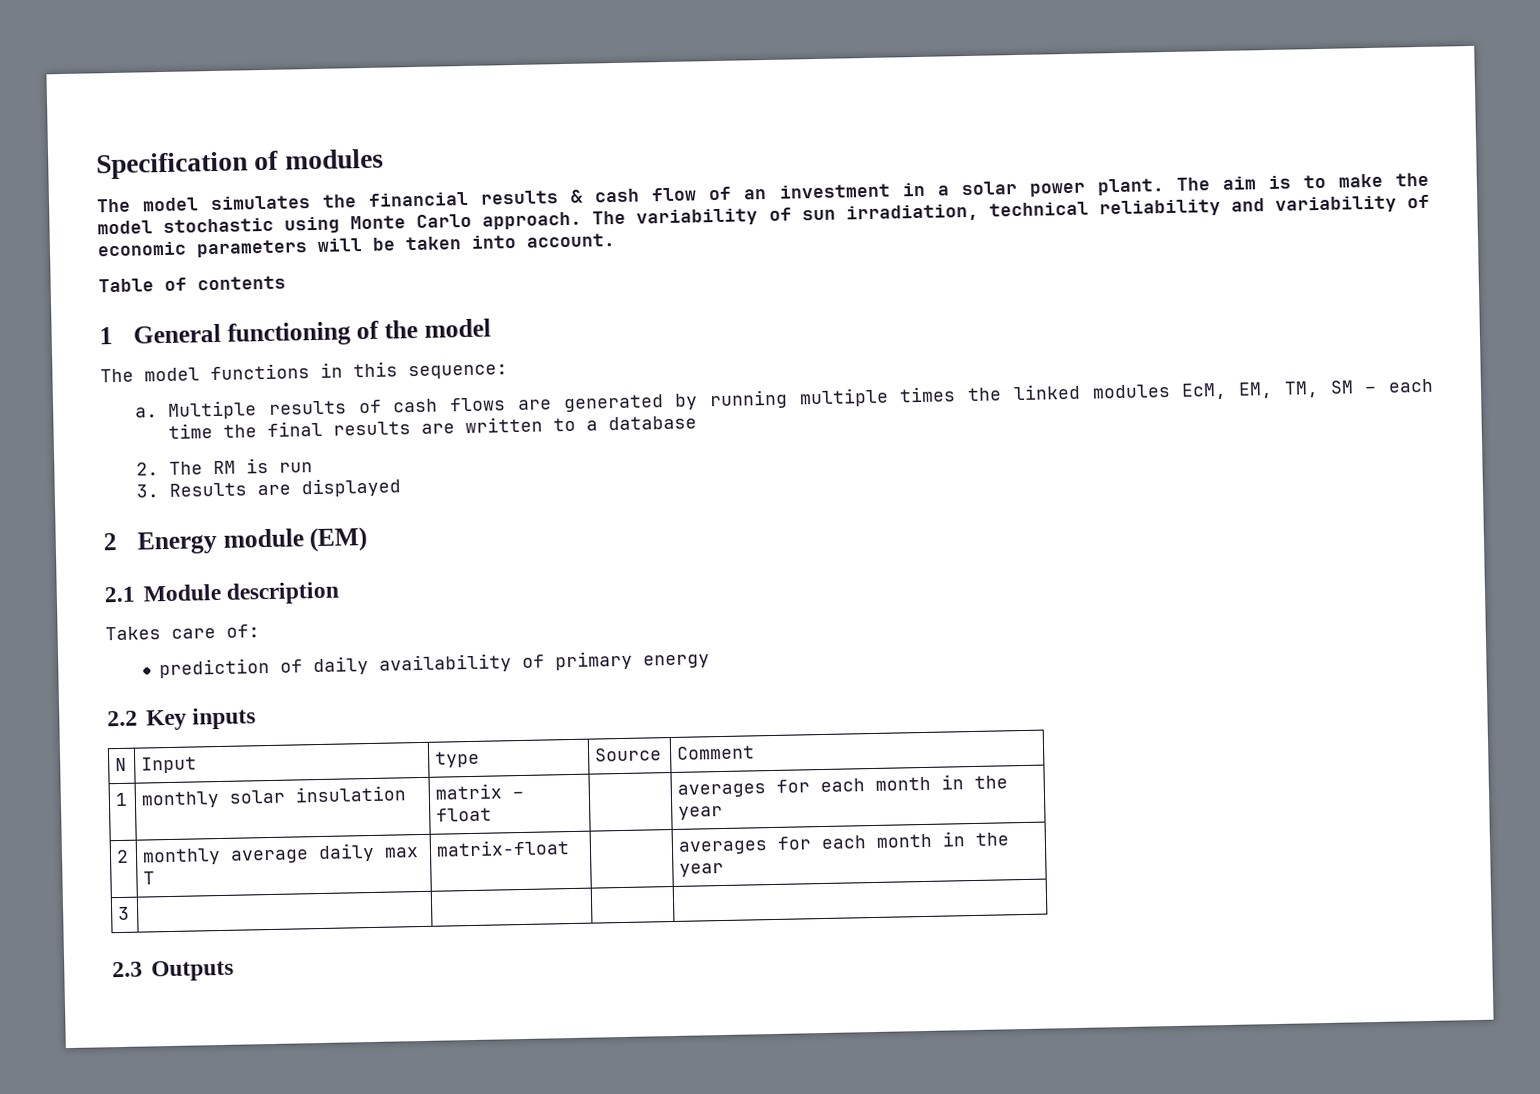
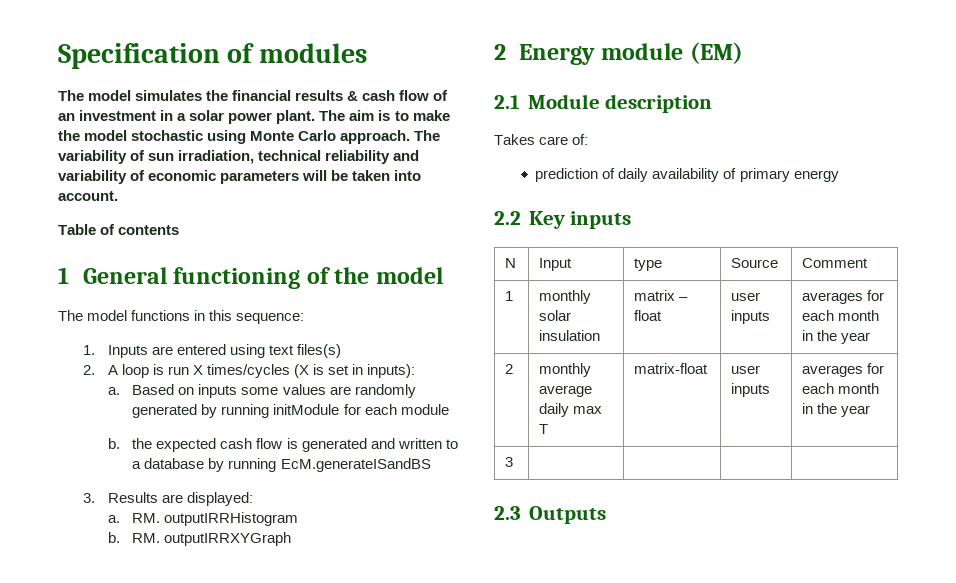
- a. Multiple results of cash flows are generated by running multiple times the linked modules EcM, EM, TM, SM – each time the final results are written to a database
- 2. The RM is run
- 3. Results are displayed
+ 1. Inputs are entered using text files(s)
+ 2. A loop is run X times/cycles (X is set in inputs):
+ a. Based on inputs some values are randomly generated by running initModule for each module
+ b. the expected cash flow is generated and written to a database by running EcM.generateISandBS
+ 3. Results are displayed:
+ a. RM. outputIRRHistogram
+ b. RM. outputIRRXYGraph
- 1 | monthly solar insulation | matrix – float | | averages for each month in the year
+ 1 | monthly solar insulation | matrix – float | user inputs | averages for each month in the year
- 2 | monthly average daily max T | matrix-float | | averages for each month in the year
+ 2 | monthly average daily max T | matrix-float | user inputs | averages for each month in the year

